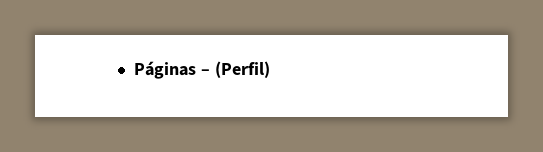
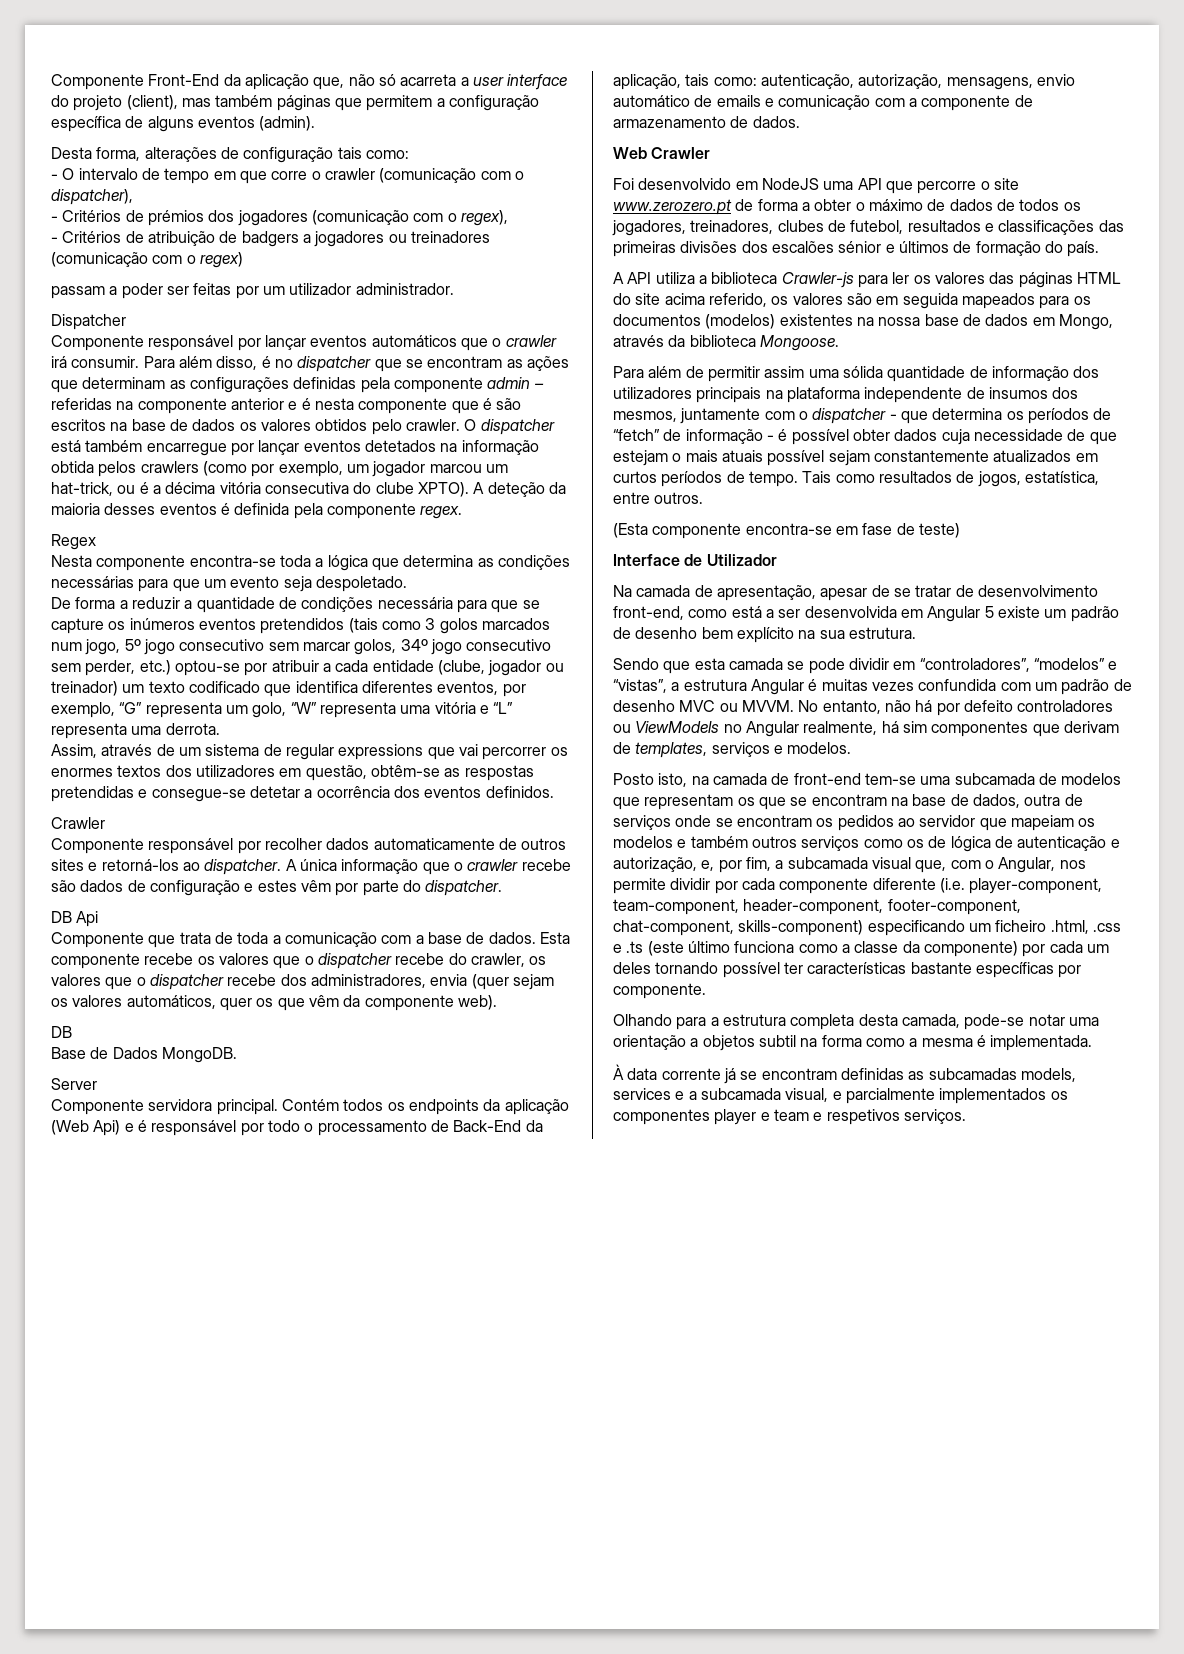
- Páginas – (Perfil)
+ Componente Front-End da aplicação que, não só acarreta a user interface do projeto (client), mas também páginas que permitem a configuração específica de alguns eventos (admin).
+ Desta forma, alterações de configuração tais como:
+ - O intervalo de tempo em que corre o crawler (comunicação com o dispatcher),
+ - Critérios de prémios dos jogadores (comunicação com o regex),
+ - Critérios de atribuição de badgers a jogadores ou treinadores (comunicação com o regex)
+ passam a poder ser feitas por um utilizador administrador.
+ Dispatcher
+ Componente responsável por lançar eventos automáticos que o crawler irá consumir. Para além disso, é no dispatcher que se encontram as ações que determinam as configurações definidas pela componente admin – referidas na componente anterior e é nesta componente que é são escritos na base de dados os valores obtidos pelo crawler. O dispatcher está também encarregue por lançar eventos detetados na informação obtida pelos crawlers (como por exemplo, um jogador marcou um hat-trick, ou é a décima vitória consecutiva do clube XPTO). A deteção da maioria desses eventos é definida pela componente regex.
+ Regex
+ Nesta componente encontra-se toda a lógica que determina as condições necessárias para que um evento seja despoletado.
+ De forma a reduzir a quantidade de condições necessária para que se capture os inúmeros eventos pretendidos (tais como 3 golos marcados num jogo, 5º jogo consecutivo sem marcar golos, 34º jogo consecutivo sem perder, etc.) optou-se por atribuir a cada entidade (clube, jogador ou treinador) um texto codificado que identifica diferentes eventos, por exemplo, “G” representa um golo, “W” representa uma vitória e “L” representa uma derrota.
+ Assim, através de um sistema de regular expressions que vai percorrer os enormes textos dos utilizadores em questão, obtêm-se as respostas pretendidas e consegue-se detetar a ocorrência dos eventos definidos.
+ Crawler
+ Componente responsável por recolher dados automaticamente de outros sites e retorná-los ao dispatcher. A única informação que o crawler recebe são dados de configuração e estes vêm por parte do dispatcher.
+ DB Api
+ Componente que trata de toda a comunicação com a base de dados. Esta componente recebe os valores que o dispatcher recebe do crawler, os valores que o dispatcher recebe dos administradores, envia (quer sejam os valores automáticos, quer os que vêm da componente web).
+ DB
+ Base de Dados MongoDB.
+ Server
+ Componente servidora principal. Contém todos os endpoints da aplicação (Web Api) e é responsável por todo o processamento de Back-End da aplicação, tais como: autenticação, autorização, mensagens, envio automático de emails e comunicação com a componente de armazenamento de dados.
+ Web Crawler
+ Foi desenvolvido em NodeJS uma API que percorre o site www.zerozero.pt de forma a obter o máximo de dados de todos os jogadores, treinadores, clubes de futebol, resultados e classificações das primeiras divisões dos escalões sénior e últimos de formação do país.
+ A API utiliza a biblioteca Crawler-js para ler os valores das páginas HTML do site acima referido, os valores são em seguida mapeados para os documentos (modelos) existentes na nossa base de dados em Mongo, através da biblioteca Mongoose.
+ Para além de permitir assim uma sólida quantidade de informação dos utilizadores principais na plataforma independente de insumos dos mesmos, juntamente com o dispatcher - que determina os períodos de “fetch” de informação - é possível obter dados cuja necessidade de que estejam o mais atuais possível sejam constantemente atualizados em curtos períodos de tempo. Tais como resultados de jogos, estatística, entre outros.
+ (Esta componente encontra-se em fase de teste)
+ Interface de Utilizador
+ Na camada de apresentação, apesar de se tratar de desenvolvimento front-end, como está a ser desenvolvida em Angular 5 existe um padrão de desenho bem explícito na sua estrutura.
+ Sendo que esta camada se pode dividir em “controladores”, “modelos” e “vistas”, a estrutura Angular é muitas vezes confundida com um padrão de desenho MVC ou MVVM. No entanto, não há por defeito controladores ou ViewModels no Angular realmente, há sim componentes que derivam de templates, serviços e modelos.
+ Posto isto, na camada de front-end tem-se uma subcamada de modelos que representam os que se encontram na base de dados, outra de serviços onde se encontram os pedidos ao servidor que mapeiam os modelos e também outros serviços como os de lógica de autenticação e autorização, e, por fim, a subcamada visual que, com o Angular, nos permite dividir por cada componente diferente (i.e. player-component, team-component, header-component, footer-component, chat-component, skills-component) especificando um ficheiro .html, .css e .ts (este último funciona como a classe da componente) por cada um deles tornando possível ter características bastante específicas por componente.
+ Olhando para a estrutura completa desta camada, pode-se notar uma orientação a objetos subtil na forma como a mesma é implementada.
+ À data corrente já se encontram definidas as subcamadas models, services e a subcamada visual, e parcialmente implementados os componentes player e team e respetivos serviços.

